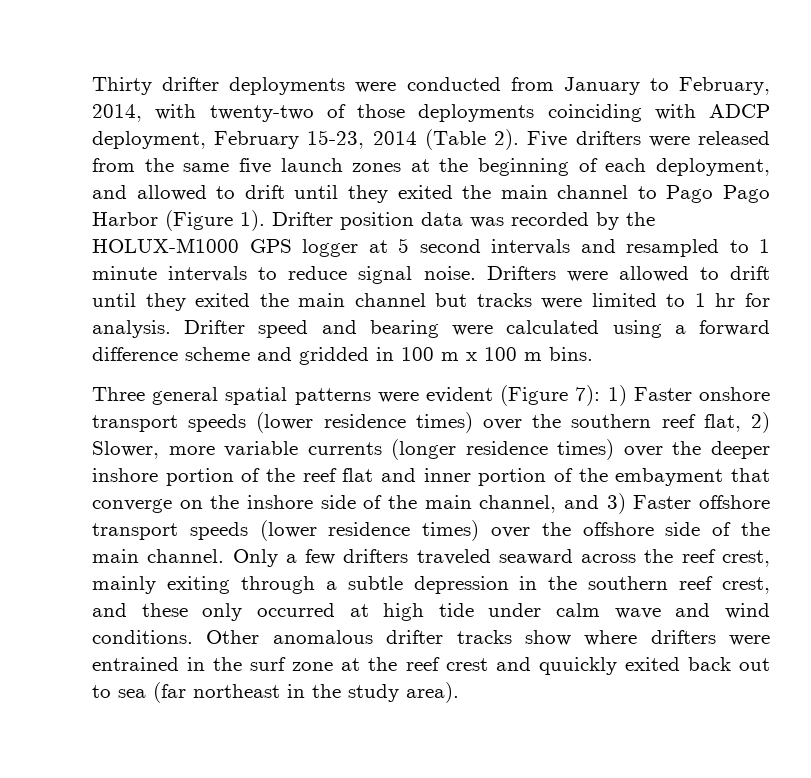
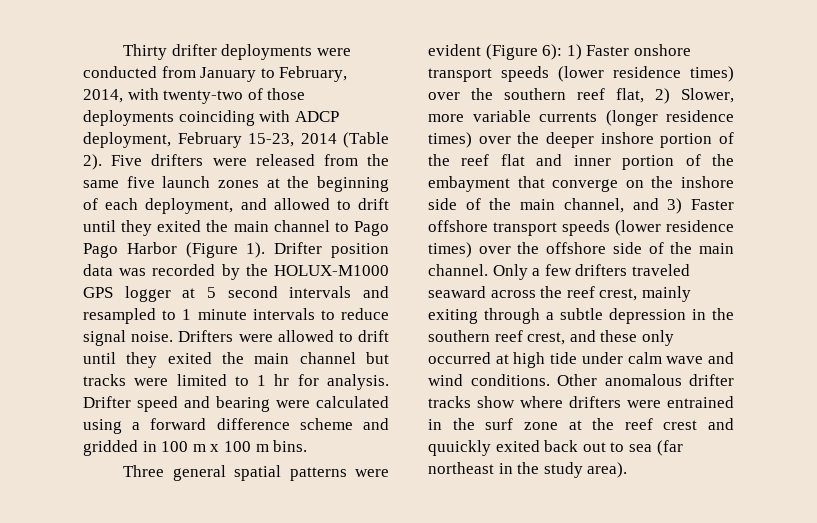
- Three general spatial patterns were evident (Figure 7):
+ Three general spatial patterns were evident (Figure 6):

